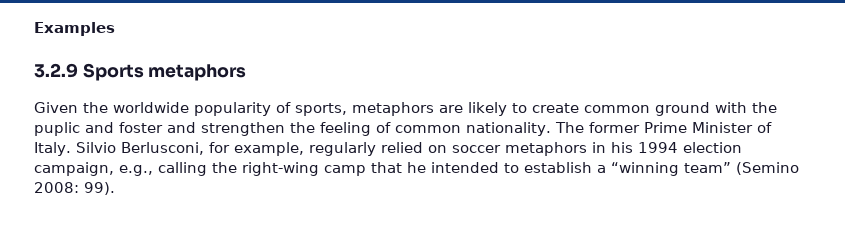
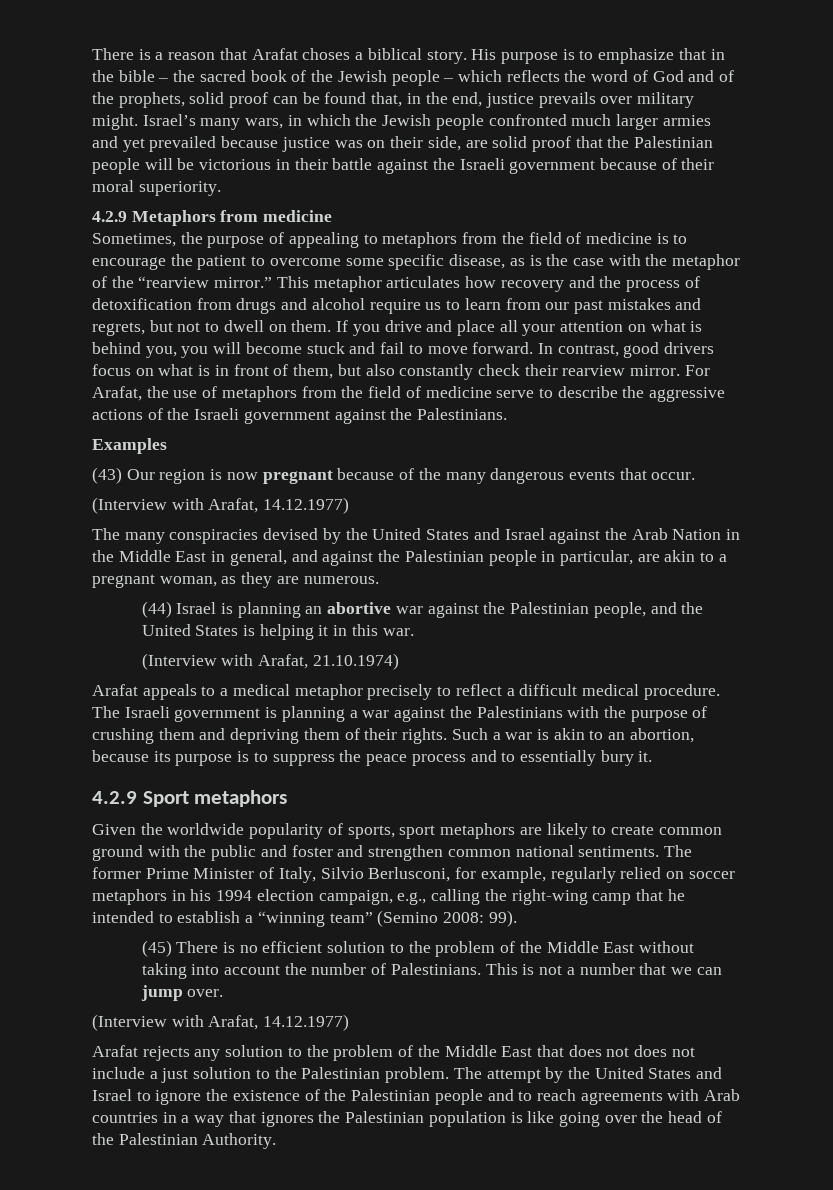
+ There is a reason that Arafat choses a biblical story. His purpose is to emphasize that in the bible – the sacred book of the Jewish people – which reflects the word of God and of the prophets, solid proof can be found that, in the end, justice prevails over military might. Israel’s many wars, in which the Jewish people confronted much larger armies and yet prevailed because justice was on their side, are solid proof that the Palestinian people will be victorious in their battle against the Israeli government because of their moral superiority.
+ 4.2.9 Metaphors from medicine
+ Sometimes, the purpose of appealing to metaphors from the field of medicine is to encourage the patient to overcome some specific disease, as is the case with the metaphor of the “rearview mirror.” This metaphor articulates how recovery and the process of detoxification from drugs and alcohol require us to learn from our past mistakes and regrets, but not to dwell on them. If you drive and place all your attention on what is behind you, you will become stuck and fail to move forward. In contrast, good drivers focus on what is in front of them, but also constantly check their rearview mirror. For Arafat, the use of metaphors from the field of medicine serve to describe the aggressive actions of the Israeli government against the Palestinians.
  Examples
- 3.2.9 Sports metaphors
+ (43) Our region is now pregnant because of the many dangerous events that occur.
+ (Interview with Arafat, 14.12.1977)
+ The many conspiracies devised by the United States and Israel against the Arab Nation in the Middle East in general, and against the Palestinian people in particular, are akin to a pregnant woman, as they are numerous.
+ (44) Israel is planning an abortive war against the Palestinian people, and the United States is helping it in this war.
+ (Interview with Arafat, 21.10.1974)
+ Arafat appeals to a medical metaphor precisely to reflect a difficult medical procedure. The Israeli government is planning a war against the Palestinians with the purpose of crushing them and depriving them of their rights. Such a war is akin to an abortion, because its purpose is to suppress the peace process and to essentially bury it.
+ 4.2.9 Sport metaphors
- Given the worldwide popularity of sports, metaphors are likely to create common ground with the puplic and foster and strengthen the feeling of common nationality.
+ Given the worldwide popularity of sports, sport metaphors are likely to create common ground with the public and foster and strengthen common national sentiments.
- The former Prime Minister of Italy. Silvio Berlusconi, for example, regularly relied on soccer metaphors in his 1994 election campaign, e.g., calling the right-wing camp that he intended to establish a “winning team” (Semino 2008: 99).
+ The former Prime Minister of Italy, Silvio Berlusconi, for example, regularly relied on soccer metaphors in his 1994 election campaign, e.g., calling the right-wing camp that he intended to establish a “winning team” (Semino 2008: 99).
+ (45) There is no efficient solution to the problem of the Middle East without taking into account the number of Palestinians. This is not a number that we can jump over.
+ (Interview with Arafat, 14.12.1977)
+ Arafat rejects any solution to the problem of the Middle East that does not does not include a just solution to the Palestinian problem. The attempt by the United States and Israel to ignore the existence of the Palestinian people and to reach agreements with Arab countries in a way that ignores the Palestinian population is like going over the head of the Palestinian Authority.

